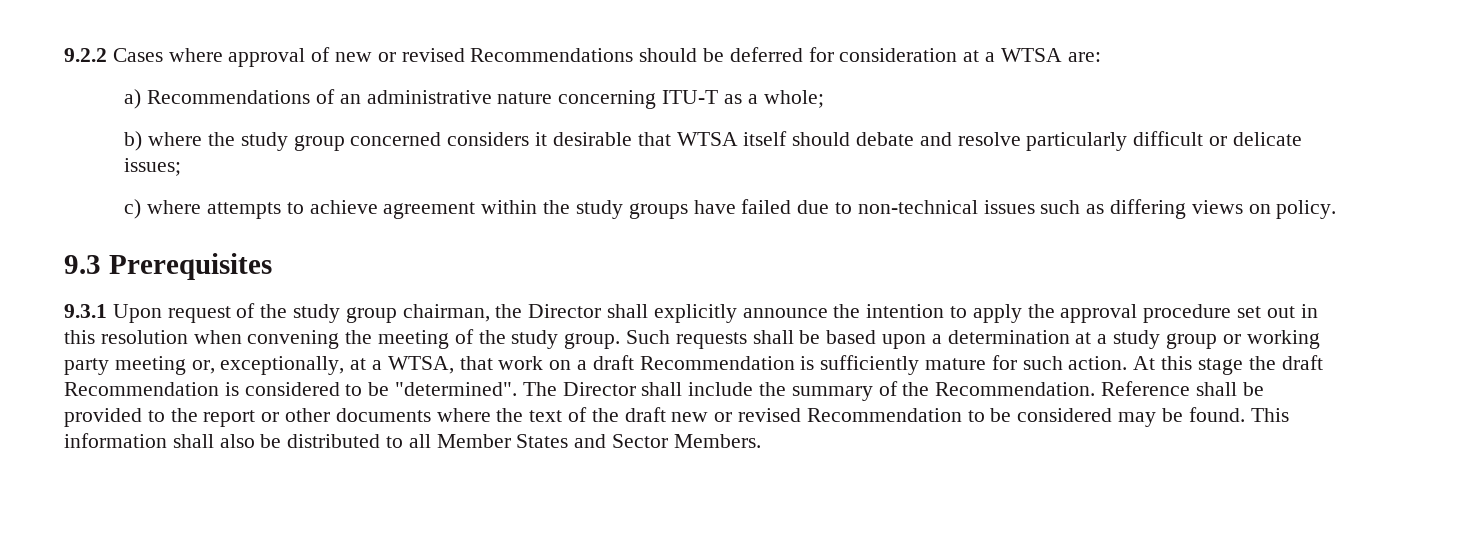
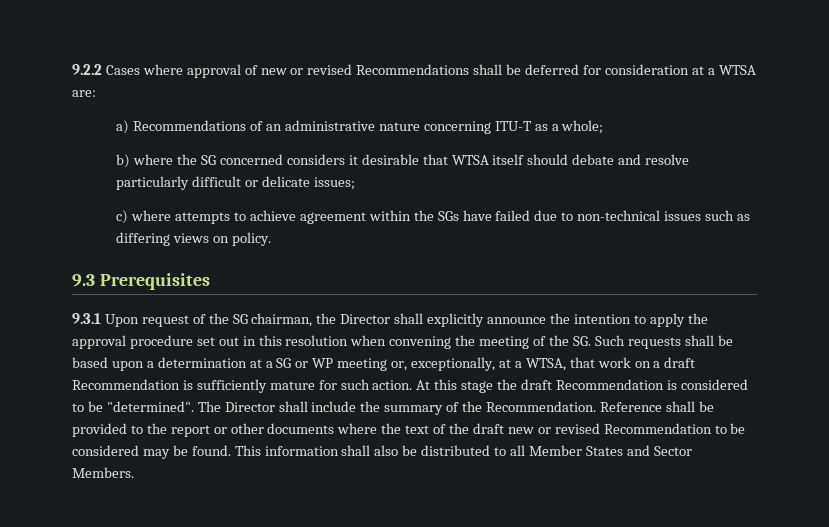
- 9.2.2 Cases where approval of new or revised Recommendations should be deferred for consideration at a WTSA are:
+ 9.2.2 Cases where approval of new or revised Recommendations shall be deferred for consideration at a WTSA are:
- b) where the study group concerned considers it desirable that WTSA itself should debate and resolve particularly difficult or delicate issues;
+ b) where the SG concerned considers it desirable that WTSA itself should debate and resolve particularly difficult or delicate issues;
- c) where attempts to achieve agreement within the study groups have failed due to non-technical issues such as differing views on policy.
+ c) where attempts to achieve agreement within the SGs have failed due to non-technical issues such as differing views on policy.
- 9.3.1 Upon request of the study group chairman, the Director shall explicitly announce the intention to apply the approval procedure set out in this resolution when convening the meeting of the study group. Such requests shall be based upon a determination at a study group or working party meeting or, exceptionally, at a WTSA, that work on a draft Recommendation is sufficiently mature for such action.
+ 9.3.1 Upon request of the SG chairman, the Director shall explicitly announce the intention to apply the approval procedure set out in this resolution when convening the meeting of the SG. Such requests shall be based upon a determination at a SG or WP meeting or, exceptionally, at a WTSA, that work on a draft Recommendation is sufficiently mature for such action.

